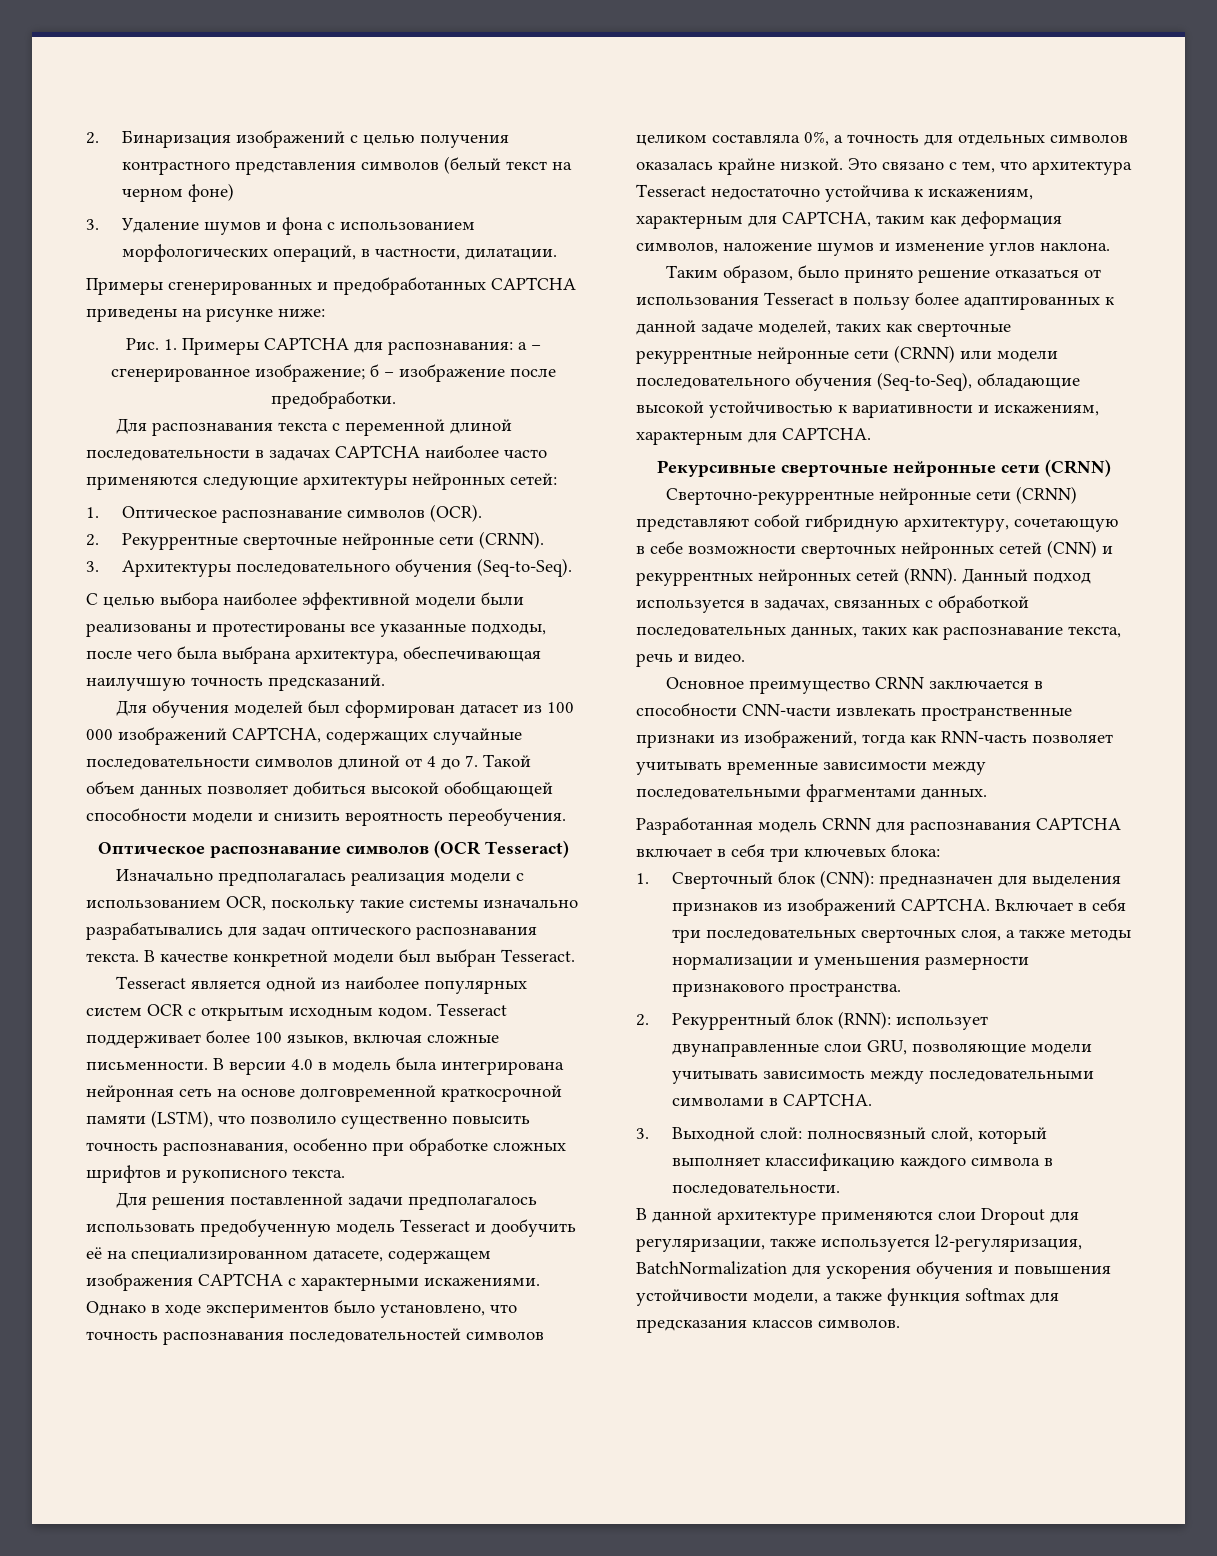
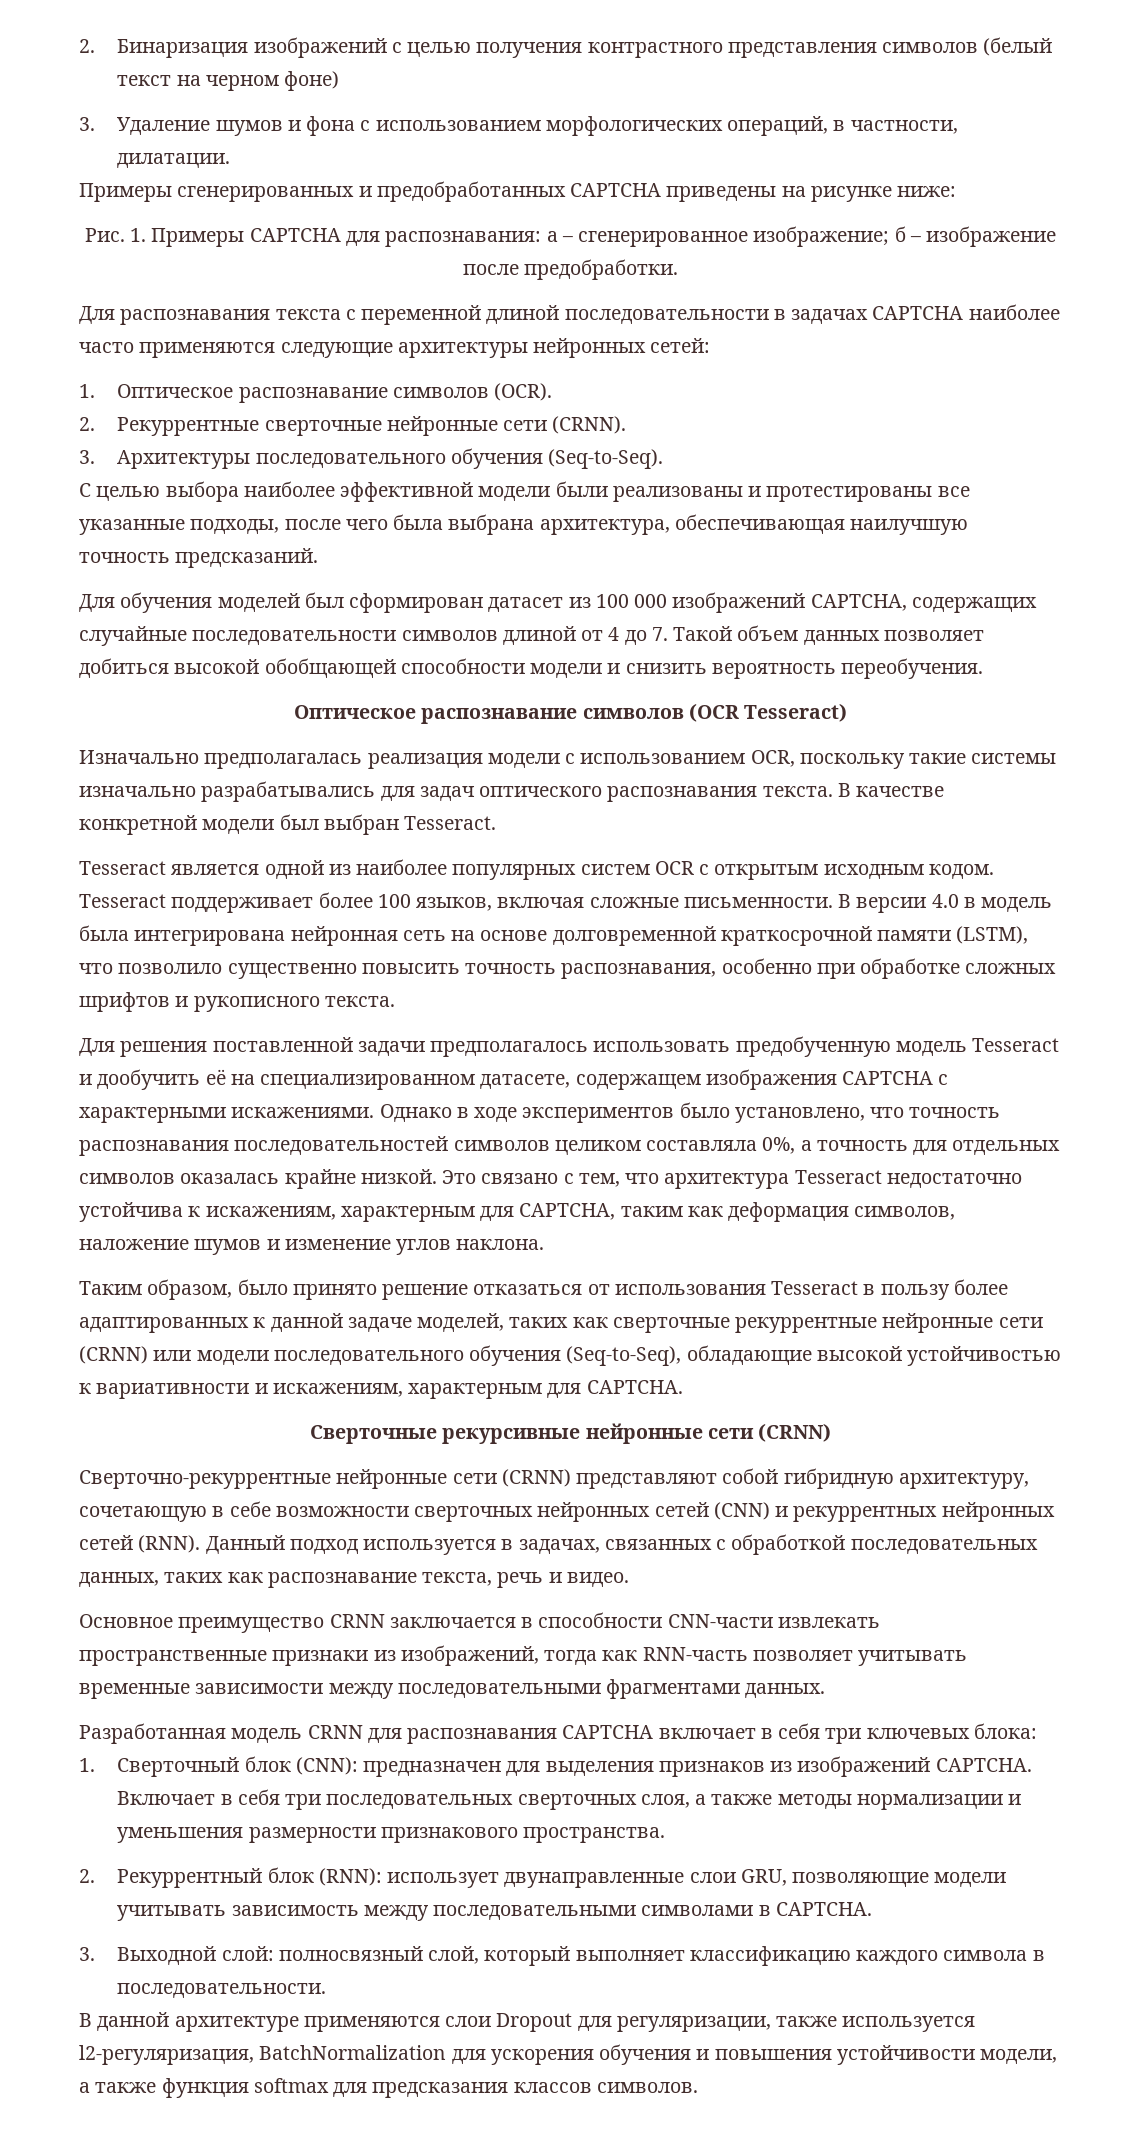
- Рекурсивные сверточные нейронные сети (CRNN)
+ Сверточные рекурсивные нейронные сети (CRNN)

